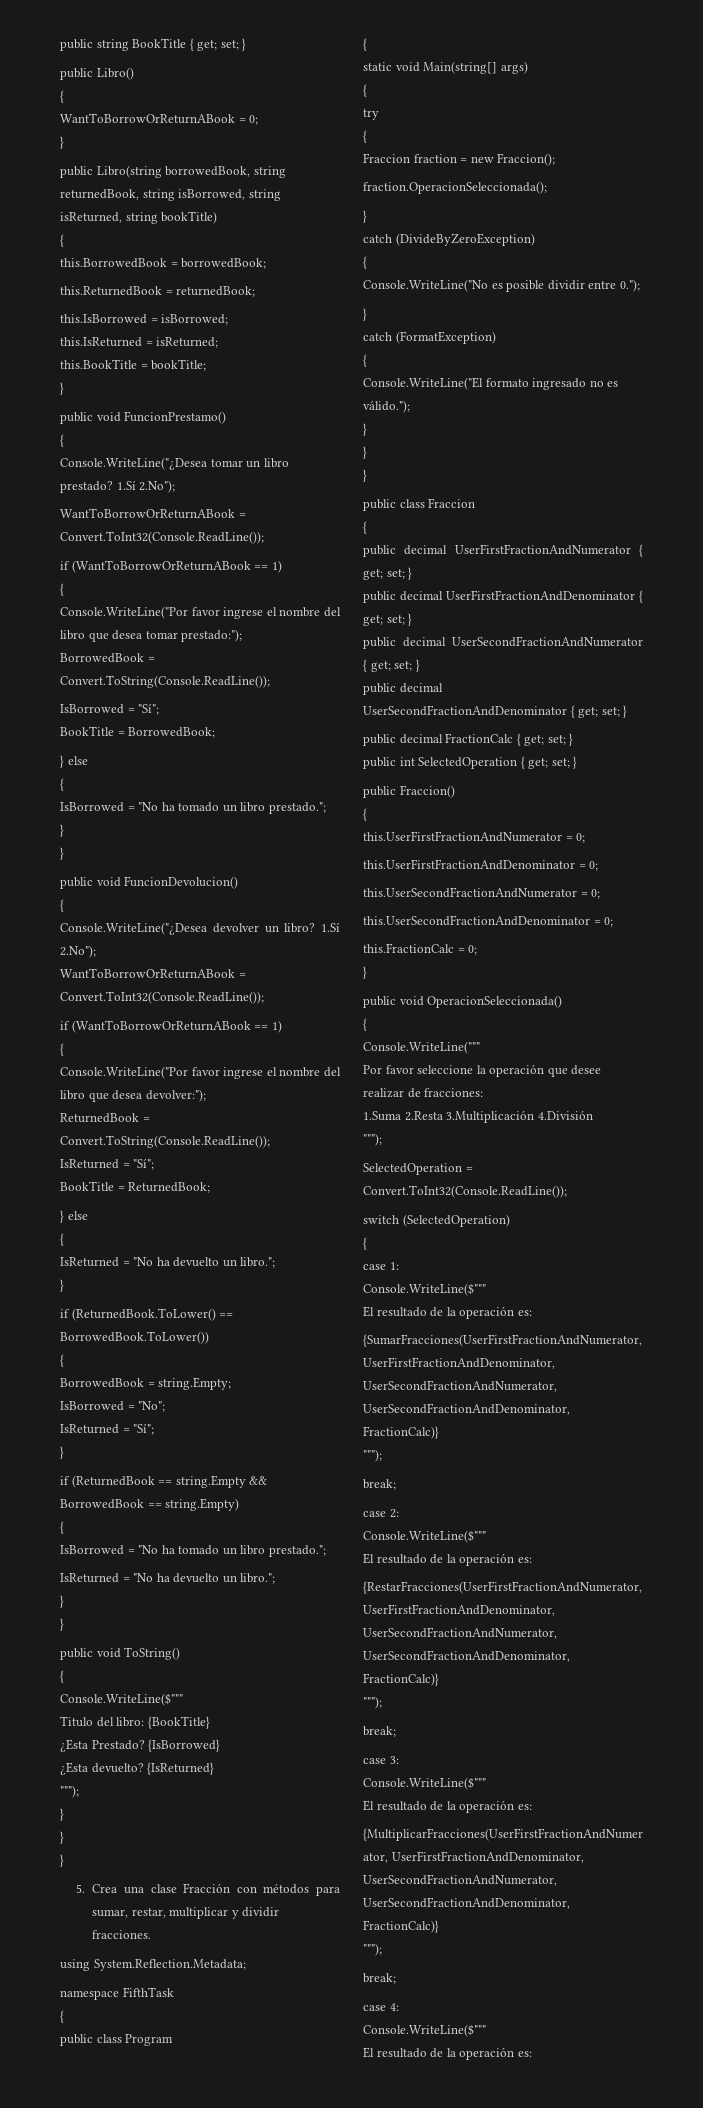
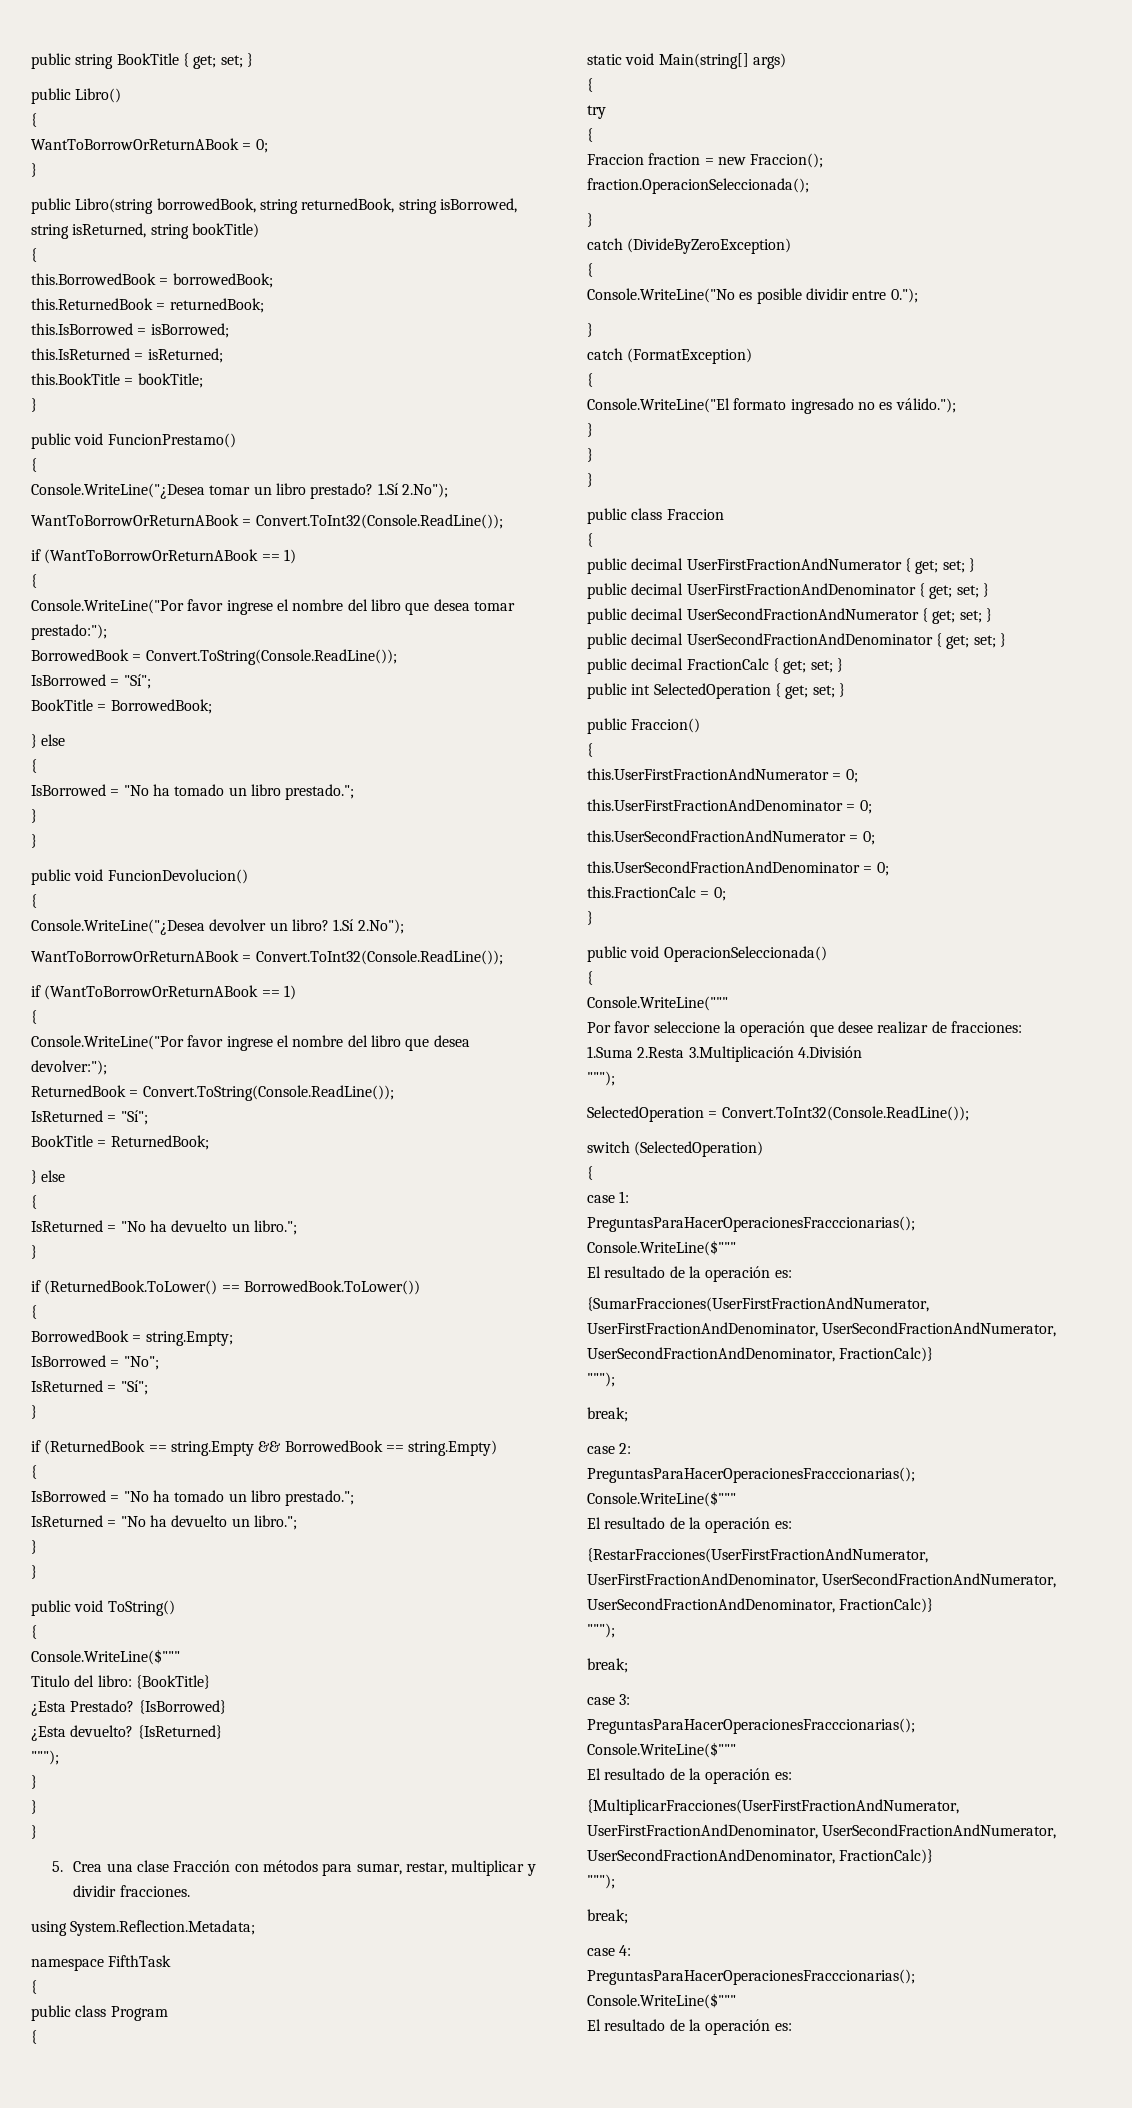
  case 1:
+ PreguntasParaHacerOperacionesFracccionarias();
  case 2:
+ PreguntasParaHacerOperacionesFracccionarias();
  case 3:
+ PreguntasParaHacerOperacionesFracccionarias();
  case 4:
+ PreguntasParaHacerOperacionesFracccionarias();

